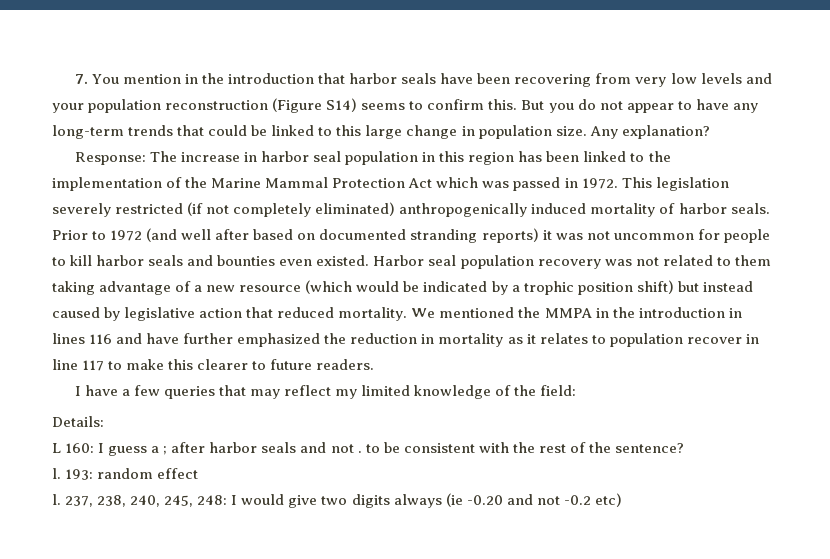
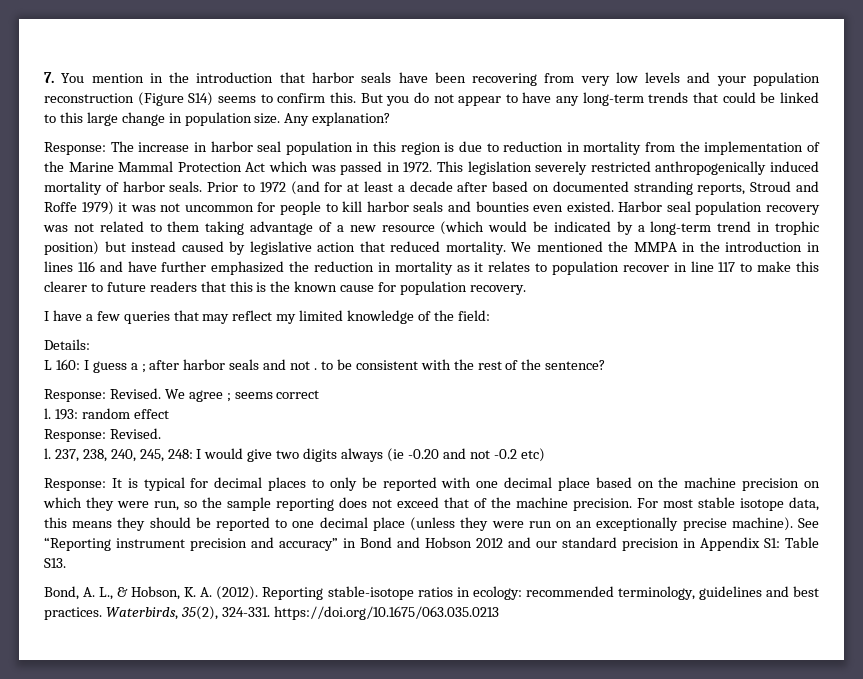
- Response: The increase in harbor seal population in this region has been linked to the implementation of the Marine Mammal Protection Act which was passed in 1972.
+ Response: The increase in harbor seal population in this region is due to reduction in mortality from the implementation of the Marine Mammal Protection Act which was passed in 1972.
- This legislation severely restricted (if not completely eliminated) anthropogenically induced mortality of harbor seals.
+ This legislation severely restricted anthropogenically induced mortality of harbor seals.
- Prior to 1972 (and well after based on documented stranding reports) it was not uncommon for people to kill harbor seals and bounties even existed.
+ Prior to 1972 (and for at least a decade after based on documented stranding reports, Stroud and Roffe 1979) it was not uncommon for people to kill harbor seals and bounties even existed.
- Harbor seal population recovery was not related to them taking advantage of a new resource (which would be indicated by a trophic position shift) but instead caused by legislative action that reduced mortality.
+ Harbor seal population recovery was not related to them taking advantage of a new resource (which would be indicated by a long-term trend in trophic position) but instead caused by legislative action that reduced mortality.
- We mentioned the MMPA in the introduction in lines 116 and have further emphasized the reduction in mortality as it relates to population recover in line 117 to make this clearer to future readers.
+ We mentioned the MMPA in the introduction in lines 116 and have further emphasized the reduction in mortality as it relates to population recover in line 117 to make this clearer to future readers that this is the known cause for population recovery.
+ Response: Revised. We agree ; seems correct
  193: random effect
+ Response: Revised.
+ Response: It is typical for decimal places to only be reported with one decimal place based on the machine precision on which they were run, so the sample reporting does not exceed that of the machine precision. For most stable isotope data, this means they should be reported to one decimal place (unless they were run on an exceptionally precise machine). See “Reporting instrument precision and accuracy” in Bond and Hobson 2012 and our standard precision in Appendix S1: Table S13.
+ Bond, A. L., & Hobson, K. A. (2012). Reporting stable-isotope ratios in ecology: recommended terminology, guidelines and best practices. Waterbirds, 35(2), 324-331. https://doi.org/10.1675/063.035.0213

